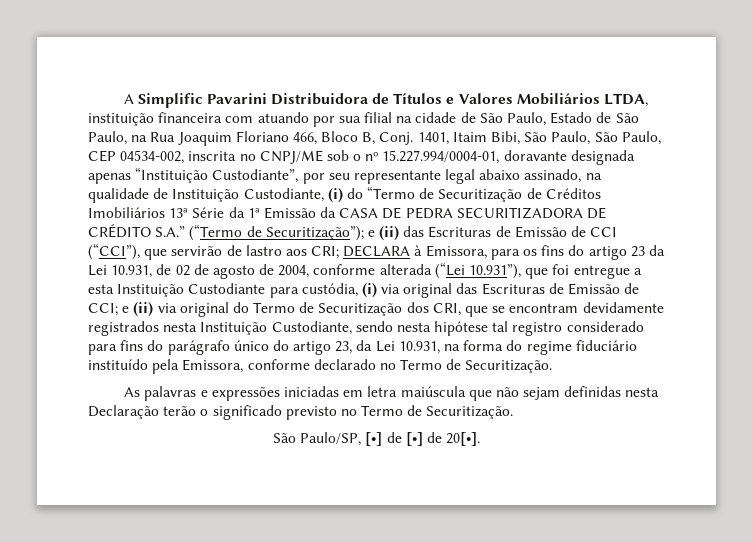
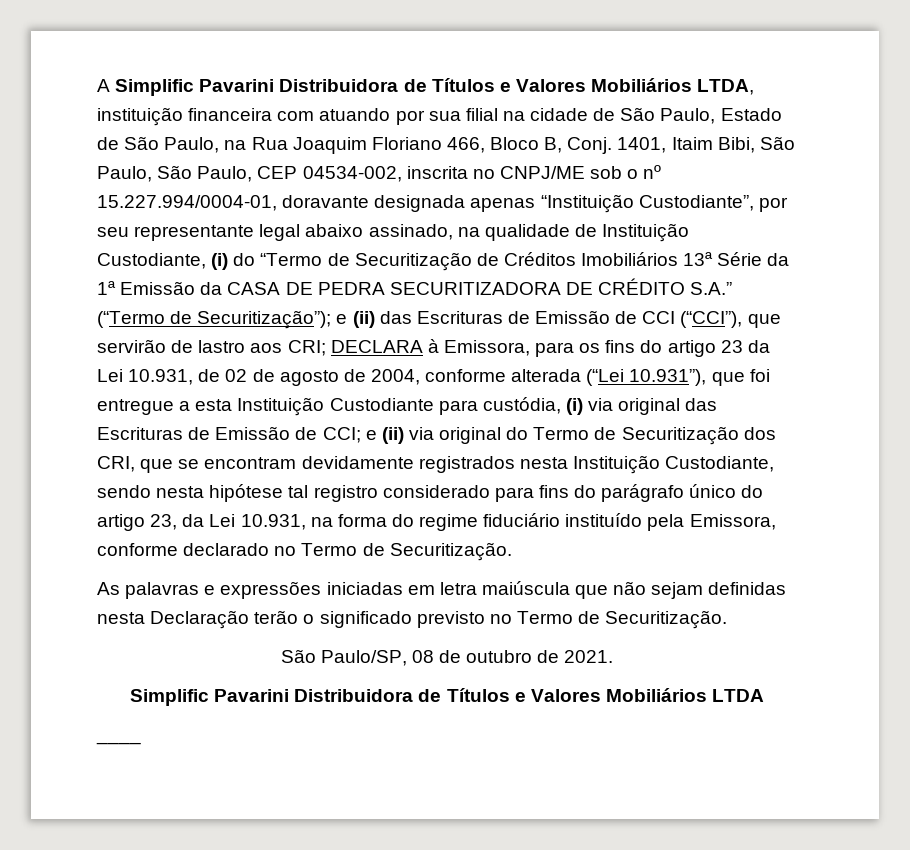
- São Paulo/SP, [•] de [•] de 20[•].
+ São Paulo/SP, 08 de outubro de 2021.
+ Simplific Pavarini Distribuidora de Títulos e Valores Mobiliários LTDA
+ ____

